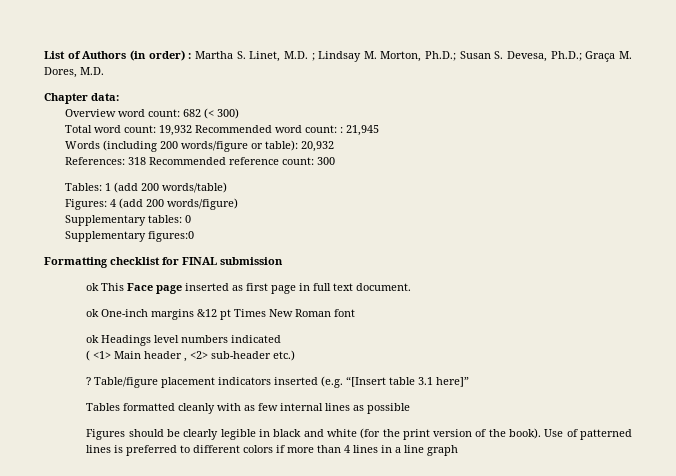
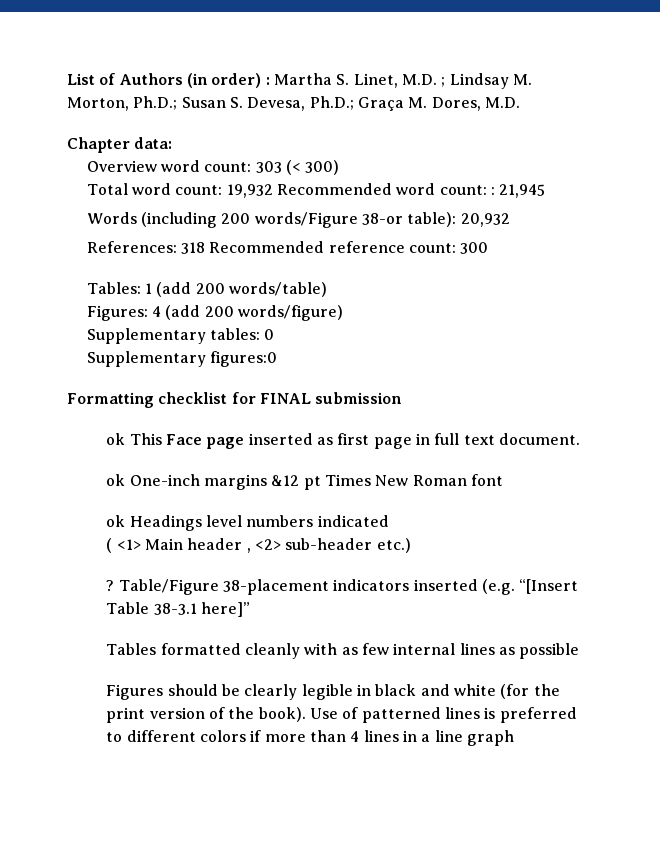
- Overview word count: 682 (< 300)
+ Overview word count: 303 (< 300)
- Words (including 200 words/figure or table): 20,932
+ Words (including 200 words/Figure 38-or table): 20,932
- Table/figure placement indicators inserted (e.g. “[Insert table 3.1 here]”
+ Table/Figure 38-placement indicators inserted (e.g. “[Insert Table 38-3.1 here]”

